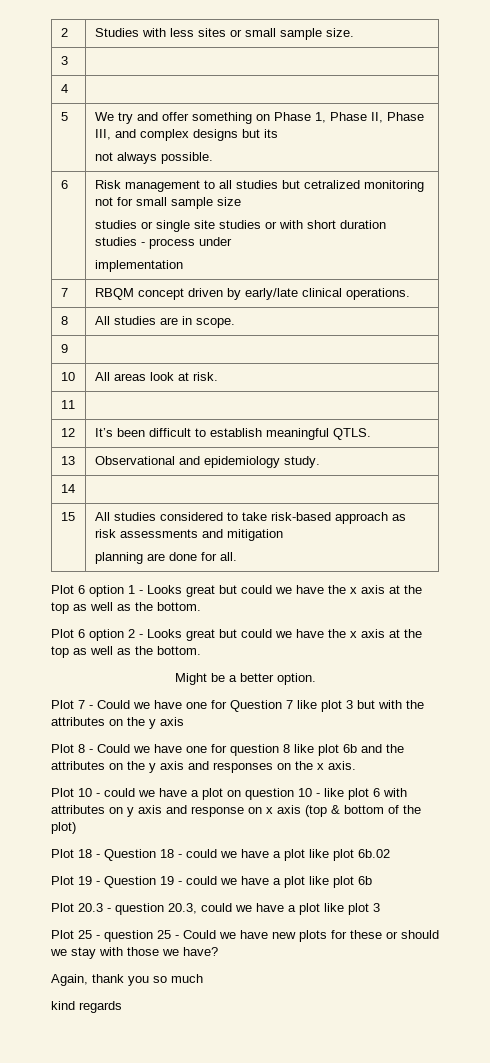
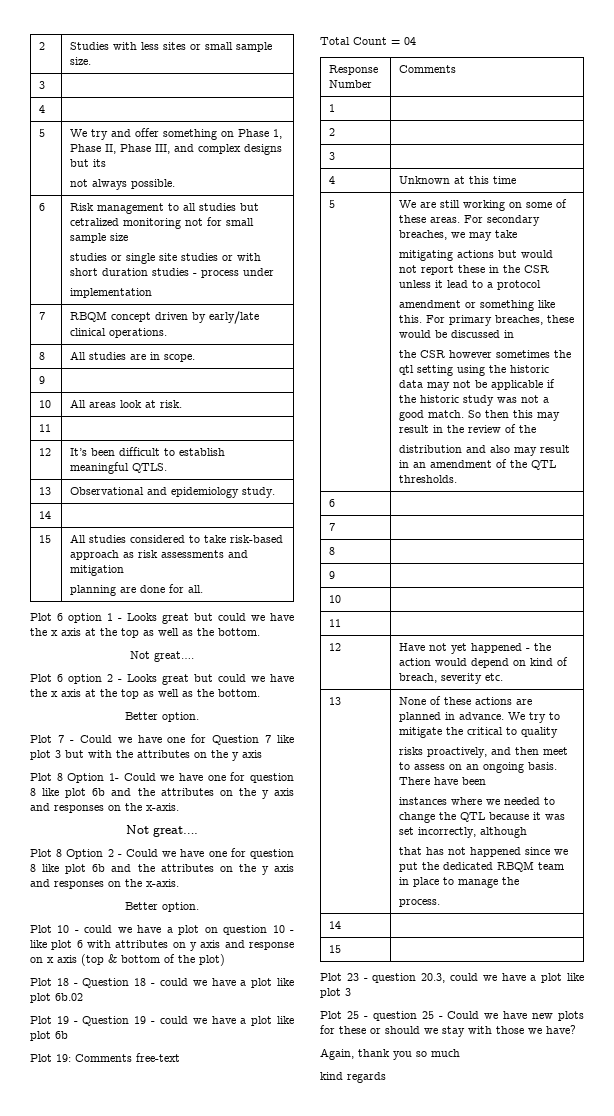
  Plot 6 option 1 - Looks great but could we have the x axis at the top as well as the bottom.
+ Not great….
  Plot 6 option 2 - Looks great but could we have the x axis at the top as well as the bottom.
- Might be a better option.
+ Better option.
- Plot 8 - Could we have one for question 8 like plot 6b and the attributes on the y axis and responses on the x axis.
+ Plot 8 Option 1- Could we have one for question 8 like plot 6b and the attributes on the y axis and responses on the x-axis.
+ Not great….
+ Plot 8 Option 2 - Could we have one for question 8 like plot 6b and the attributes on the y axis and responses on the x-axis.
+ Better option.
- Plot 20.3 - question 20.3, could we have a plot like plot 3
+ Plot 19: Comments free-text
+ Total Count = 04
+ Response Number | Comments
+ 1 |
+ 2 |
+ 3 |
+ 4 | Unknown at this time
+ 5 | We are still working on some of these areas. For secondary breaches, we may take
+ mitigating actions but would not report these in the CSR unless it lead to a protocol
+ amendment or something like this. For primary breaches, these would be discussed in
+ the CSR however sometimes the qtl setting using the historic data may not be applicable if the historic study was not a good match. So then this may result in the review of the
+ distribution and also may result in an amendment of the QTL thresholds.
+ 6 |
+ 7 |
+ 8 |
+ 9 |
+ 10 |
+ 11 |
+ 12 | Have not yet happened - the action would depend on kind of breach, severity etc.
+ 13 | None of these actions are planned in advance. We try to mitigate the critical to quality
+ risks proactively, and then meet to assess on an ongoing basis. There have been
+ instances where we needed to change the QTL because it was set incorrectly, although
+ that has not happened since we put the dedicated RBQM team in place to manage the
+ process.
+ 14 |
+ 15 |
+ Plot 23 - question 20.3, could we have a plot like plot 3

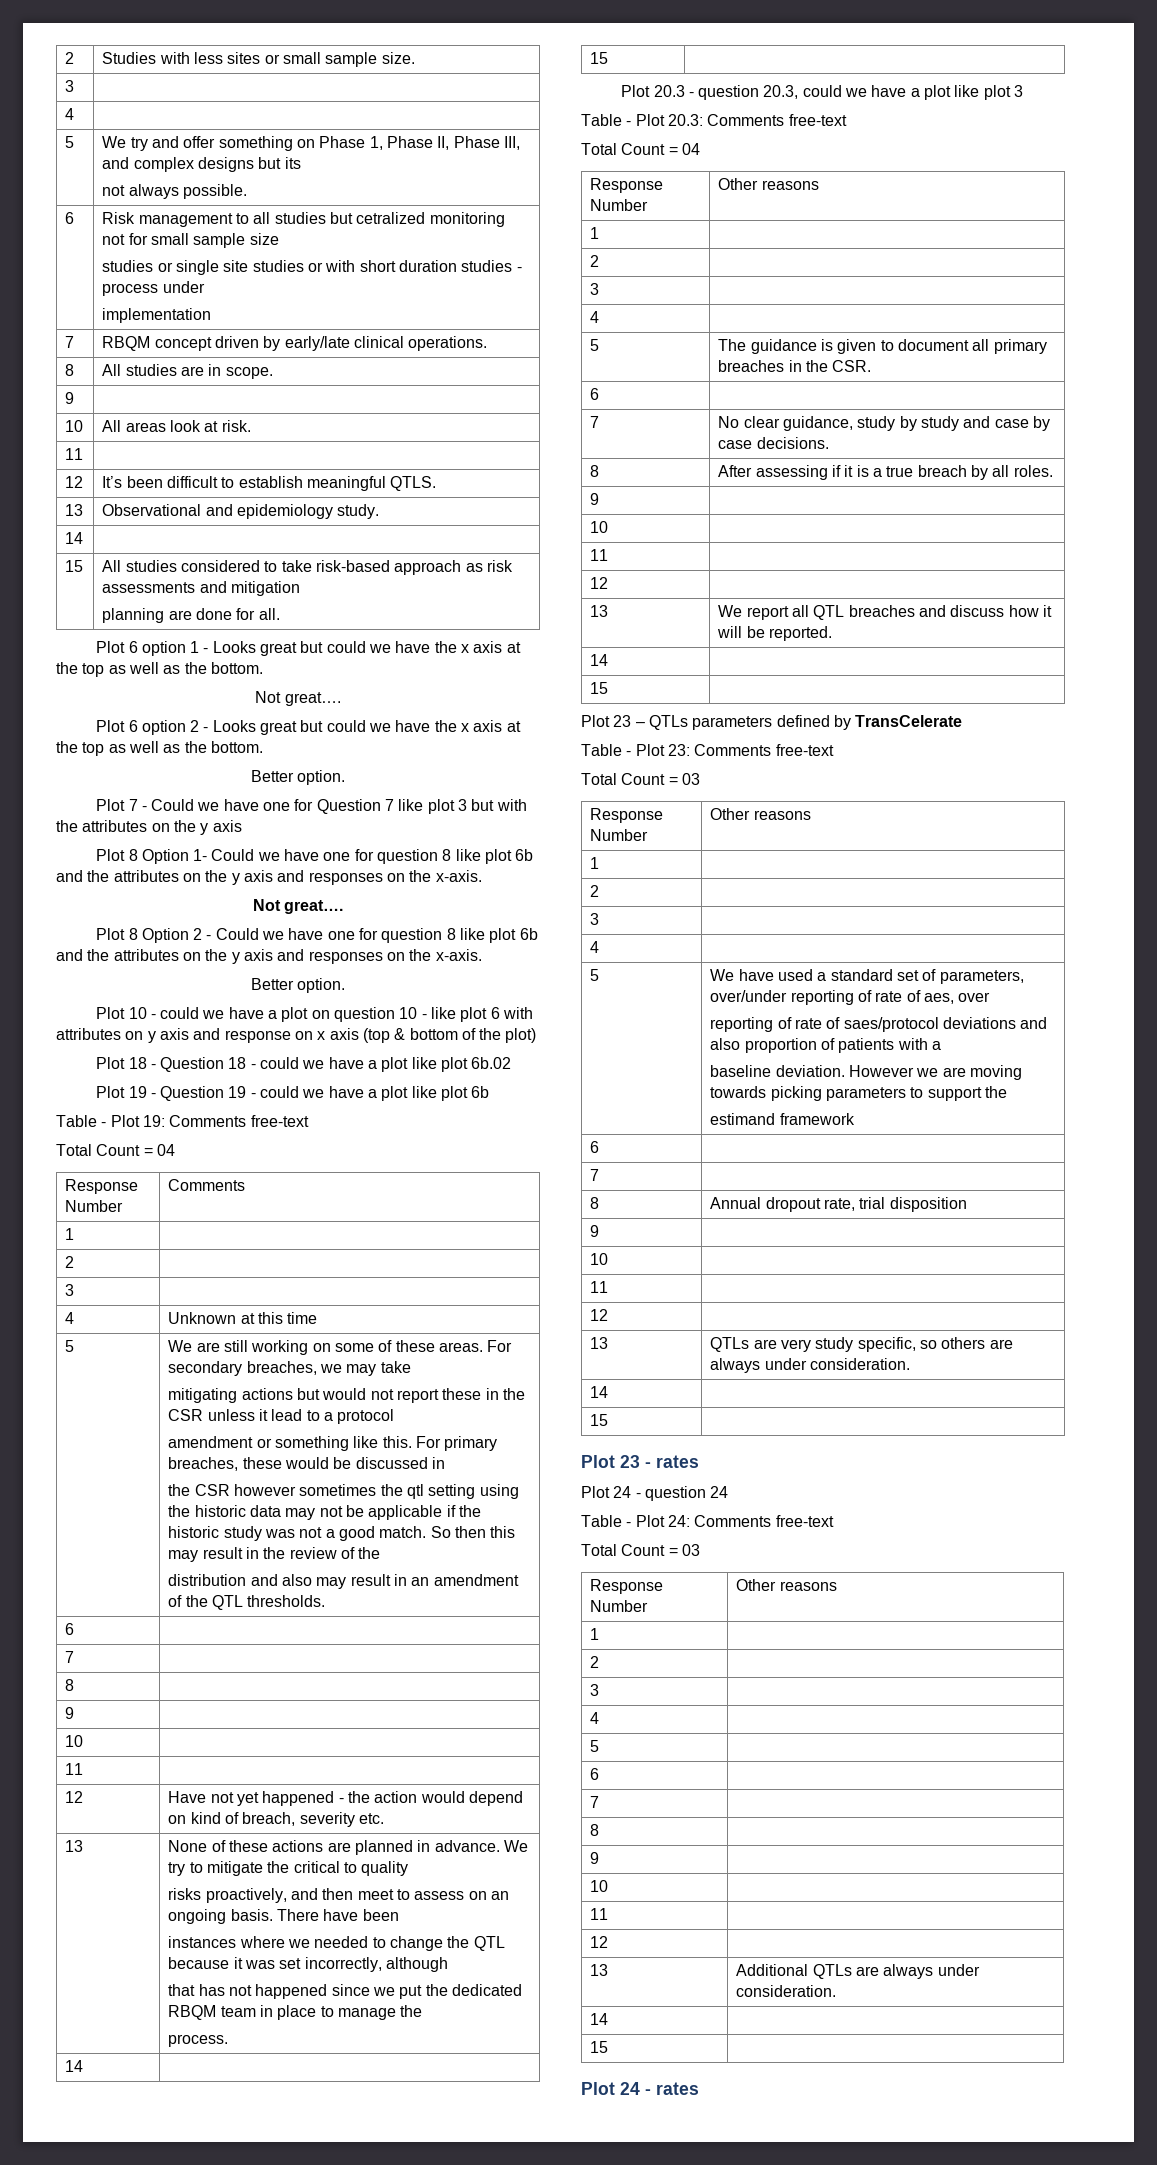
- Plot 19: Comments free-text
+ Table - Plot 19: Comments free-text
- Plot 23 - question 20.3, could we have a plot like plot 3
+ Plot 20.3 - question 20.3, could we have a plot like plot 3
- Plot 25 - question 25 - Could we have new plots for these or should we stay with those we have?
- Again, thank you so much
- kind regards
+ Table - Plot 20.3: Comments free-text
+ Total Count = 04
+ Response Number | Other reasons
+ 1 |
+ 2 |
+ 3 |
+ 4 |
+ 5 | The guidance is given to document all primary breaches in the CSR.
+ 6 |
+ 7 | No clear guidance, study by study and case by case decisions.
+ 8 | After assessing if it is a true breach by all roles.
+ 9 |
+ 10 |
+ 11 |
+ 12 |
+ 13 | We report all QTL breaches and discuss how it will be reported.
+ 14 |
+ 15 |
+ Plot 23 – QTLs parameters defined by TransCelerate
+ Table - Plot 23: Comments free-text
+ Total Count = 03
+ Response Number | Other reasons
+ 1 |
+ 2 |
+ 3 |
+ 4 |
+ 5 | We have used a standard set of parameters, over/under reporting of rate of aes, over
+ reporting of rate of saes/protocol deviations and also proportion of patients with a
+ baseline deviation. However we are moving towards picking parameters to support the
+ estimand framework
+ 6 |
+ 7 |
+ 8 | Annual dropout rate, trial disposition
+ 9 |
+ 10 |
+ 11 |
+ 12 |
+ 13 | QTLs are very study specific, so others are always under consideration.
+ 14 |
+ 15 |
+ Plot 23 - rates
+ Plot 24 - question 24
+ Table - Plot 24: Comments free-text
+ Total Count = 03
+ Response Number | Other reasons
+ 1 |
+ 2 |
+ 3 |
+ 4 |
+ 5 |
+ 6 |
+ 7 |
+ 8 |
+ 9 |
+ 10 |
+ 11 |
+ 12 |
+ 13 | Additional QTLs are always under consideration.
+ 14 |
+ 15 |
+ Plot 24 - rates

